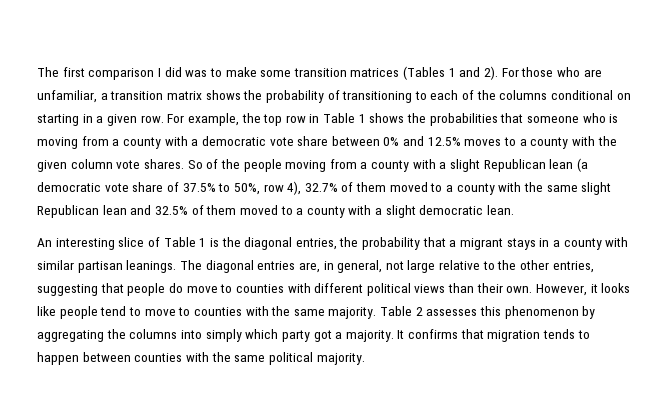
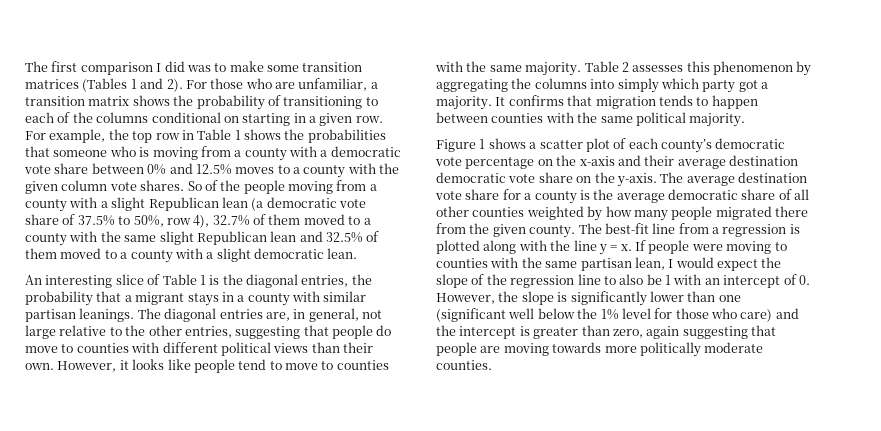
+ Figure 1 shows a scatter plot of each county’s democratic vote percentage on the x-axis and their average destination democratic vote share on the y-axis. The average destination vote share for a county is the average democratic share of all other counties weighted by how many people migrated there from the given county. The best-fit line from a regression is plotted along with the line y = x. If people were moving to counties with the same partisan lean, I would expect the slope of the regression line to also be 1 with an intercept of 0. However, the slope is significantly lower than one (significant well below the 1% level for those who care) and the intercept is greater than zero, again suggesting that people are moving towards more politically moderate counties.

